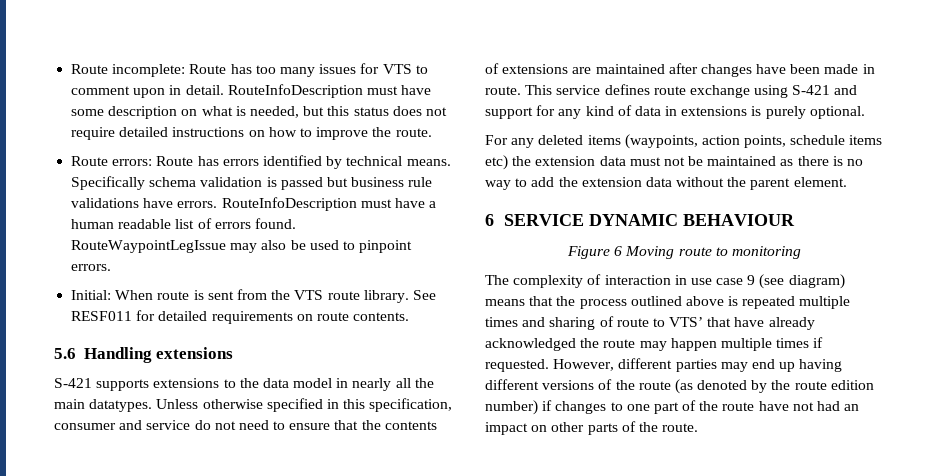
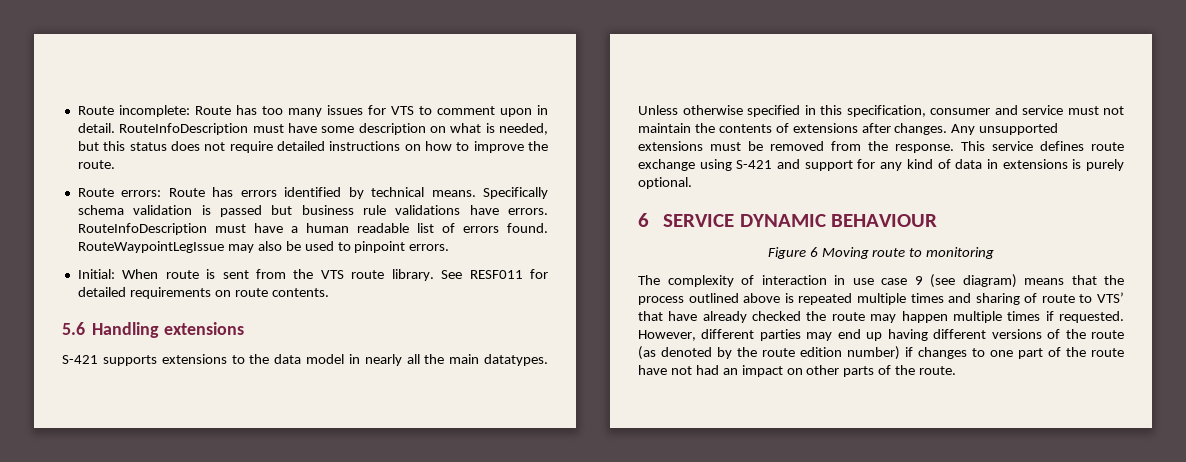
- Unless otherwise specified in this specification, consumer and service do not need to ensure that the contents of extensions are maintained after changes have been made in route.
+ Unless otherwise specified in this specification, consumer and service must not maintain the contents of extensions after changes. Any unsupported extensions must be removed from the response.
- For any deleted items (waypoints, action points, schedule items etc) the extension data must not be maintained as there is no way to add the extension data without the parent element.
- The complexity of interaction in use case 9 (see diagram) means that the process outlined above is repeated multiple times and sharing of route to VTS’ that have already acknowledged the route may happen multiple times if requested.
+ The complexity of interaction in use case 9 (see diagram) means that the process outlined above is repeated multiple times and sharing of route to VTS’ that have already checked the route may happen multiple times if requested.

